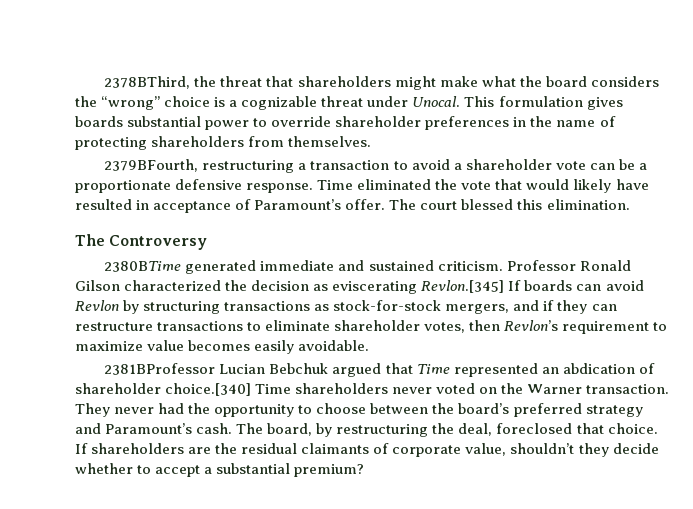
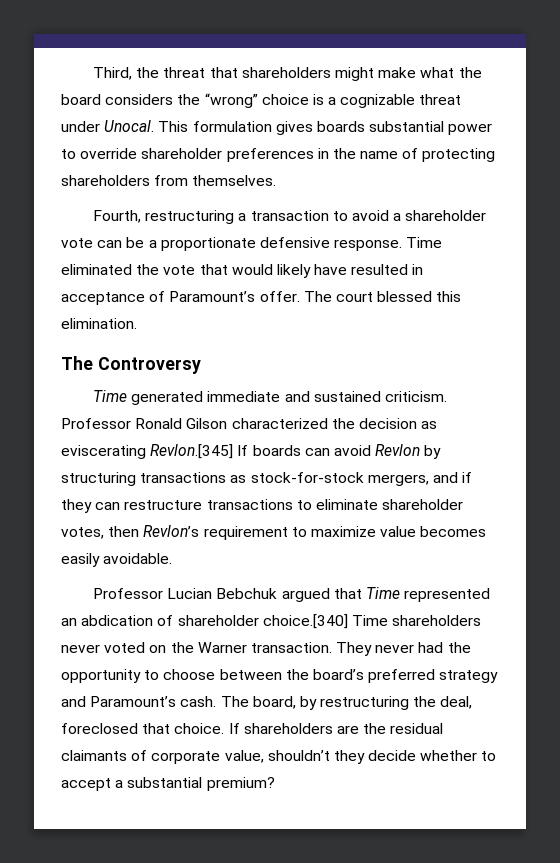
- 2378BThird, the threat that shareholders might make what the board considers the “wrong” choice is a cognizable threat under Unocal.
+ Third, the threat that shareholders might make what the board considers the “wrong” choice is a cognizable threat under Unocal.
- 2379BFourth, restructuring a transaction to avoid a shareholder vote can be a proportionate defensive response.
+ Fourth, restructuring a transaction to avoid a shareholder vote can be a proportionate defensive response.
- 2380BTime generated immediate and sustained criticism.
+ Time generated immediate and sustained criticism.
- 2381BProfessor Lucian Bebchuk argued that Time represented an abdication of shareholder choice.[340] Time shareholders never voted on the Warner transaction.
+ Professor Lucian Bebchuk argued that Time represented an abdication of shareholder choice.[340] Time shareholders never voted on the Warner transaction.

